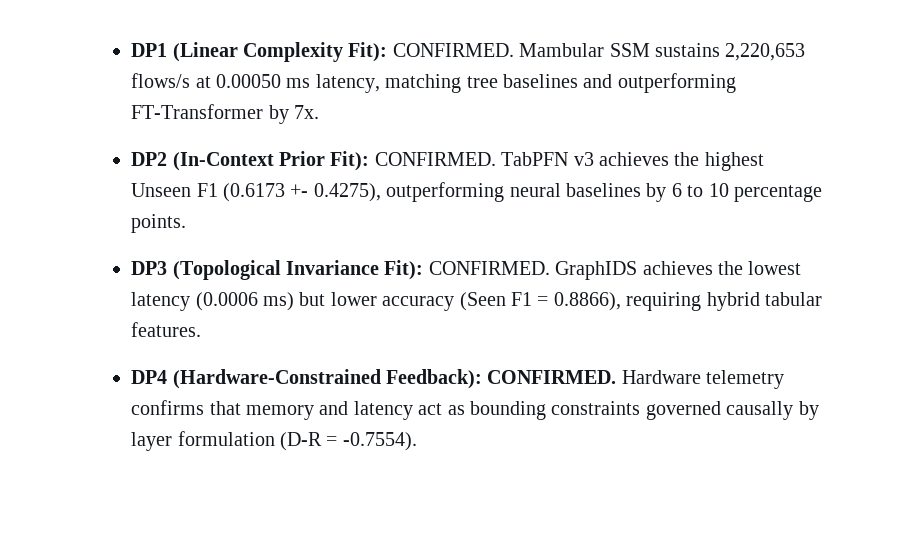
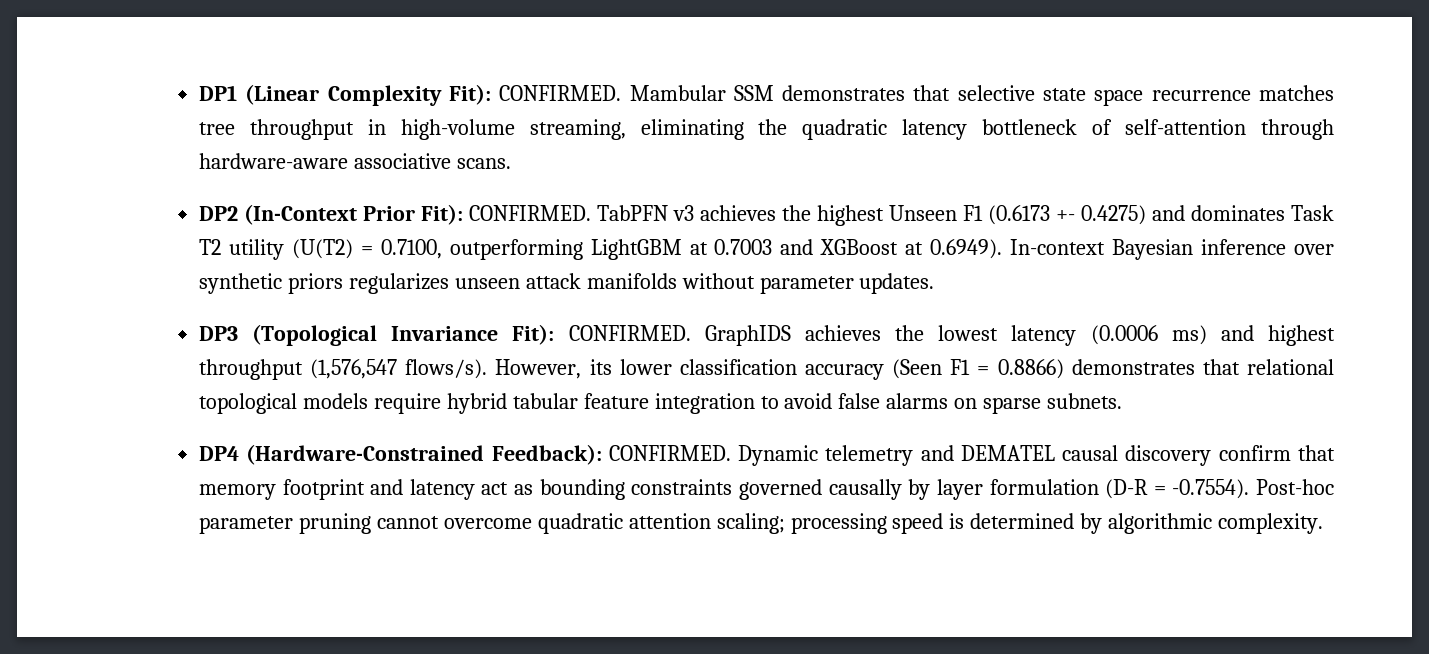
- Mambular SSM sustains 2,220,653 flows/s at 0.00050 ms latency, matching tree baselines and outperforming FT-Transformer by 7x.
+ Mambular SSM demonstrates that selective state space recurrence matches tree throughput in high-volume streaming, eliminating the quadratic latency bottleneck of self-attention through hardware-aware associative scans.
- TabPFN v3 achieves the highest Unseen F1 (0.6173 +- 0.4275), outperforming neural baselines by 6 to 10 percentage points.
+ TabPFN v3 achieves the highest Unseen F1 (0.6173 +- 0.4275) and dominates Task T2 utility (U(T2) = 0.7100, outperforming LightGBM at 0.7003 and XGBoost at 0.6949). In-context Bayesian inference over synthetic priors regularizes unseen attack manifolds without parameter updates.
- GraphIDS achieves the lowest latency (0.0006 ms) but lower accuracy (Seen F1 = 0.8866), requiring hybrid tabular features.
- DP4 (Hardware-Constrained Feedback): CONFIRMED. Hardware telemetry confirms that memory and latency act as bounding constraints governed causally by layer formulation (D-R = -0.7554).
+ GraphIDS achieves the lowest latency (0.0006 ms) and highest throughput (1,576,547 flows/s). However, its lower classification accuracy (Seen F1 = 0.8866) demonstrates that relational topological models require hybrid tabular feature integration to avoid false alarms on sparse subnets.
+ DP4 (Hardware-Constrained Feedback): CONFIRMED. Dynamic telemetry and DEMATEL causal discovery confirm that memory footprint and latency act as bounding constraints governed causally by layer formulation (D-R = -0.7554). Post-hoc parameter pruning cannot overcome quadratic attention scaling; processing speed is determined by algorithmic complexity.

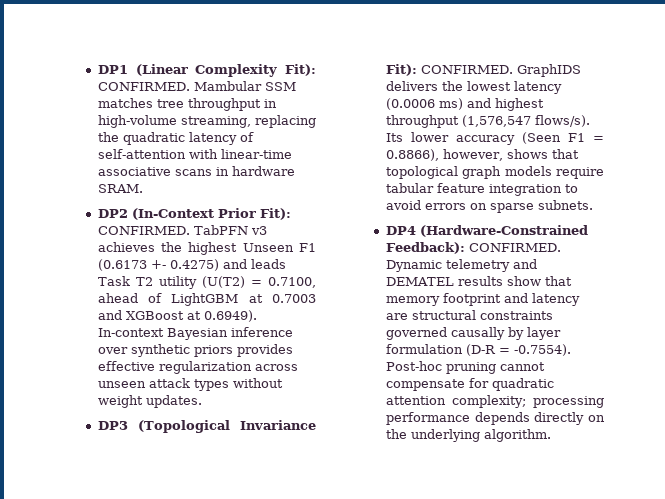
- Mambular SSM demonstrates that selective state space recurrence matches tree throughput in high-volume streaming, eliminating the quadratic latency bottleneck of self-attention through hardware-aware associative scans.
+ Mambular SSM matches tree throughput in high-volume streaming, replacing the quadratic latency of self-attention with linear-time associative scans in hardware SRAM.
- TabPFN v3 achieves the highest Unseen F1 (0.6173 +- 0.4275) and dominates Task T2 utility (U(T2) = 0.7100, outperforming LightGBM at 0.7003 and XGBoost at 0.6949). In-context Bayesian inference over synthetic priors regularizes unseen attack manifolds without parameter updates.
+ TabPFN v3 achieves the highest Unseen F1 (0.6173 +- 0.4275) and leads Task T2 utility (U(T2) = 0.7100, ahead of LightGBM at 0.7003 and XGBoost at 0.6949). In-context Bayesian inference over synthetic priors provides effective regularization across unseen attack types without weight updates.
- GraphIDS achieves the lowest latency (0.0006 ms) and highest throughput (1,576,547 flows/s).
+ GraphIDS delivers the lowest latency (0.0006 ms) and highest throughput (1,576,547 flows/s).
- However, its lower classification accuracy (Seen F1 = 0.8866) demonstrates that relational topological models require hybrid tabular feature integration to avoid false alarms on sparse subnets.
+ Its lower accuracy (Seen F1 = 0.8866), however, shows that topological graph models require tabular feature integration to avoid errors on sparse subnets.
- Dynamic telemetry and DEMATEL causal discovery confirm that memory footprint and latency act as bounding constraints governed causally by layer formulation (D-R = -0.7554). Post-hoc parameter pruning cannot overcome quadratic attention scaling; processing speed is determined by algorithmic complexity.
+ Dynamic telemetry and DEMATEL results show that memory footprint and latency are structural constraints governed causally by layer formulation (D-R = -0.7554). Post-hoc pruning cannot compensate for quadratic attention complexity; processing performance depends directly on the underlying algorithm.

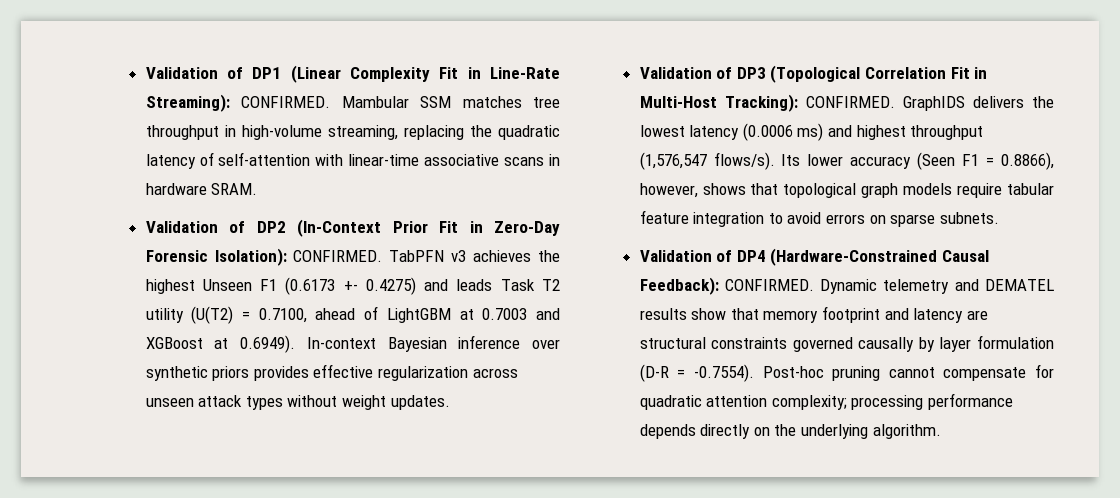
- DP1 (Linear Complexity Fit): CONFIRMED.
+ Validation of DP1 (Linear Complexity Fit in Line-Rate Streaming): CONFIRMED.
- DP2 (In-Context Prior Fit): CONFIRMED.
+ Validation of DP2 (In-Context Prior Fit in Zero-Day Forensic Isolation): CONFIRMED.
- DP3 (Topological Invariance Fit): CONFIRMED.
+ Validation of DP3 (Topological Correlation Fit in Multi-Host Tracking): CONFIRMED.
- DP4 (Hardware-Constrained Feedback): CONFIRMED.
+ Validation of DP4 (Hardware-Constrained Causal Feedback): CONFIRMED.

